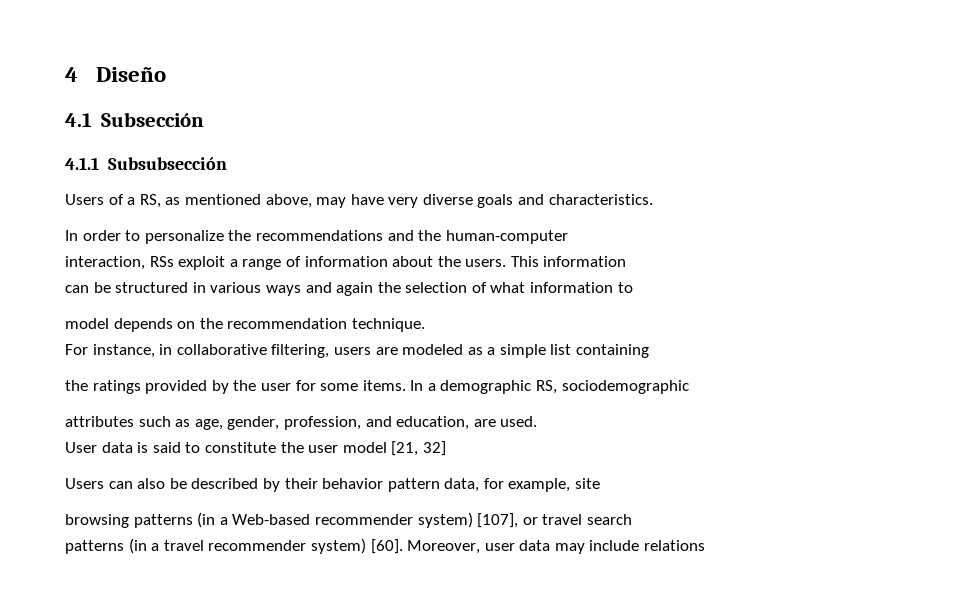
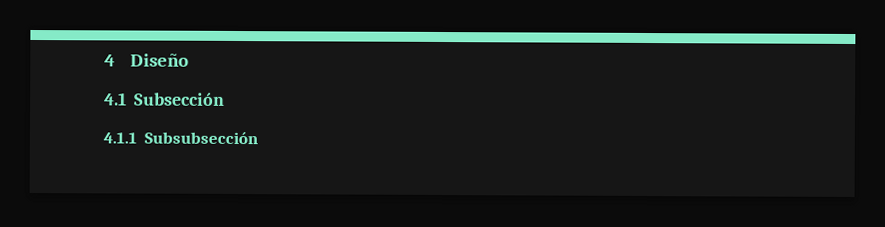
- Users of a RS, as mentioned above, may have very diverse goals and characteristics.
- In order to personalize the recommendations and the human-computer
- interaction, RSs exploit a range of information about the users. This information
- can be structured in various ways and again the selection of what information to
- model depends on the recommendation technique.
- For instance, in collaborative filtering, users are modeled as a simple list containing
- the ratings provided by the user for some items. In a demographic RS, sociodemographic
- attributes such as age, gender, profession, and education, are used.
- User data is said to constitute the user model [21, 32]
- Users can also be described by their behavior pattern data, for example, site
- browsing patterns (in a Web-based recommender system) [107], or travel search
- patterns (in a travel recommender system) [60]. Moreover, user data may include relations

